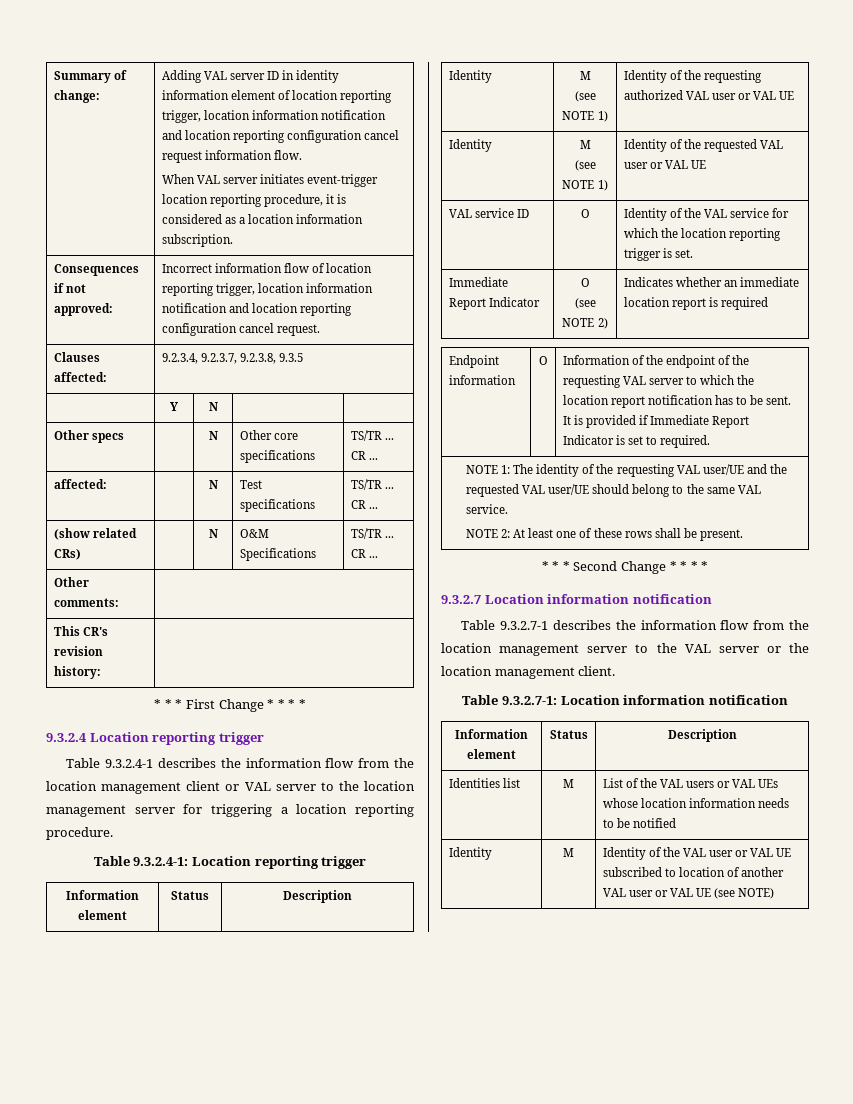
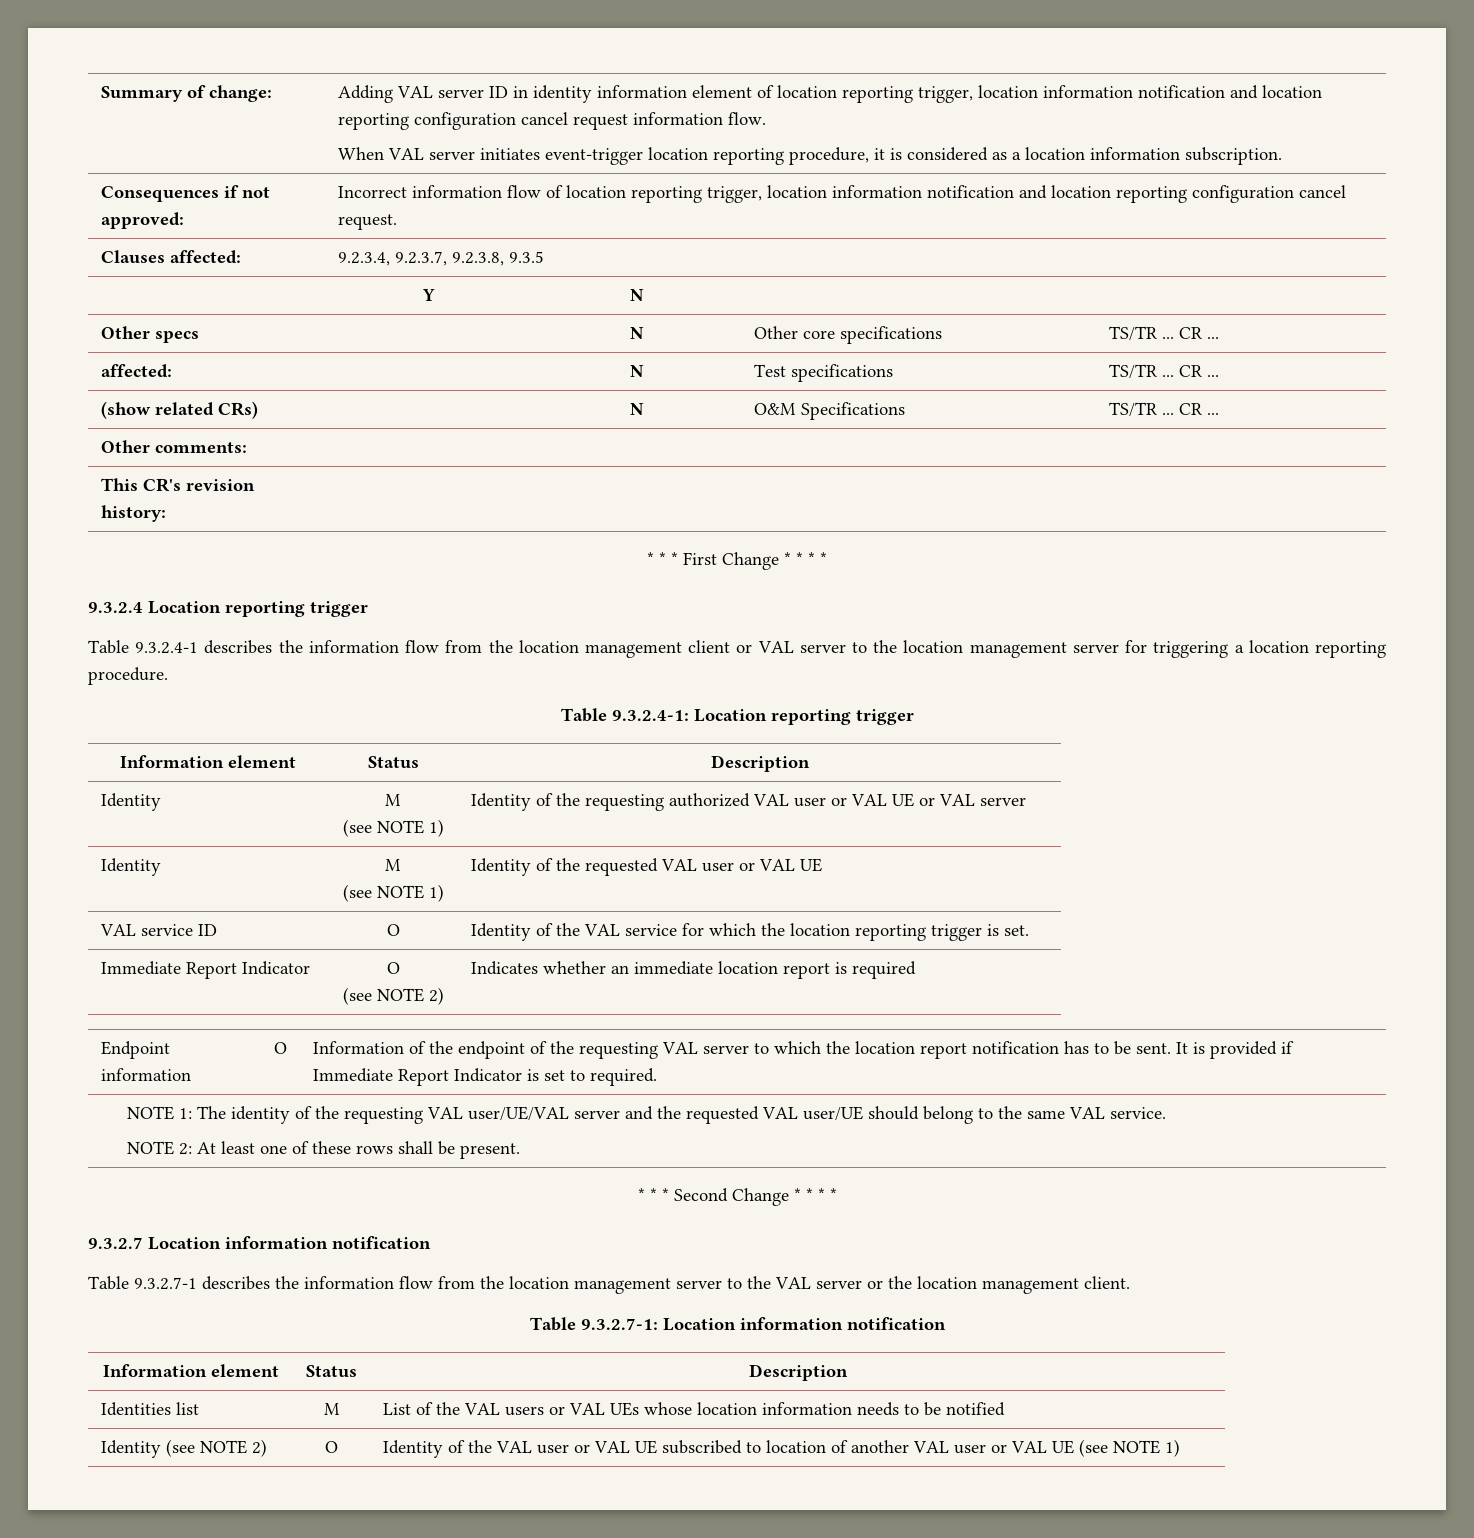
  Table 9.3.2.4-1: Location reporting trigger
  Information element | Status | Description
  Identity | M
- (see NOTE 1) | Identity of the requesting authorized VAL user or VAL UE
+ (see NOTE 1) | Identity of the requesting authorized VAL user or VAL UE or VAL server
- NOTE 1: The identity of the requesting VAL user/UE and the requested VAL user/UE should belong to the same VAL service.
+ NOTE 1: The identity of the requesting VAL user/UE/VAL server and the requested VAL user/UE should belong to the same VAL service.
- Identity | M | Identity of the VAL user or VAL UE subscribed to location of another VAL user or VAL UE (see NOTE)
+ Identity (see NOTE 2) | O | Identity of the VAL user or VAL UE subscribed to location of another VAL user or VAL UE (see NOTE 1)

